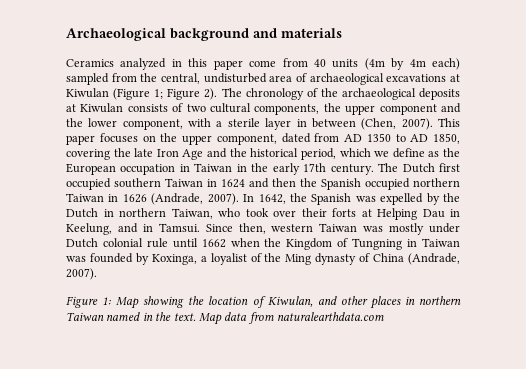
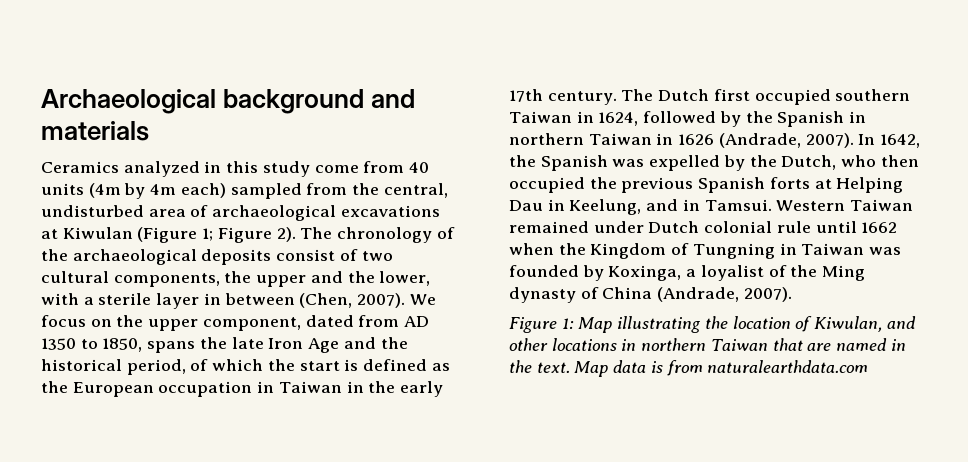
- Ceramics analyzed in this paper come from 40 units (4m by 4m each) sampled from the central, undisturbed area of archaeological excavations at Kiwulan (Figure 1; Figure 2).
+ Ceramics analyzed in this study come from 40 units (4m by 4m each) sampled from the central, undisturbed area of archaeological excavations at Kiwulan (Figure 1; Figure 2).
- The chronology of the archaeological deposits at Kiwulan consists of two cultural components, the upper component and the lower component, with a sterile layer in between (Chen, 2007).
+ The chronology of the archaeological deposits consist of two cultural components, the upper and the lower, with a sterile layer in between (Chen, 2007).
- This paper focuses on the upper component, dated from AD 1350 to AD 1850, covering the late Iron Age and the historical period, which we define as the European occupation in Taiwan in the early 17th century.
+ We focus on the upper component, dated from AD 1350 to 1850, spans the late Iron Age and the historical period, of which the start is defined as the European occupation in Taiwan in the early 17th century.
- The Dutch first occupied southern Taiwan in 1624 and then the Spanish occupied northern Taiwan in 1626 (Andrade, 2007).
+ The Dutch first occupied southern Taiwan in 1624, followed by the Spanish in northern Taiwan in 1626 (Andrade, 2007).
- In 1642, the Spanish was expelled by the Dutch in northern Taiwan, who took over their forts at Helping Dau in Keelung, and in Tamsui.
+ In 1642, the Spanish was expelled by the Dutch, who then occupied the previous Spanish forts at Helping Dau in Keelung, and in Tamsui.
- Since then, western Taiwan was mostly under Dutch colonial rule until 1662 when the Kingdom of Tungning in Taiwan was founded by Koxinga, a loyalist of the Ming dynasty of China (Andrade, 2007).
+ Western Taiwan remained under Dutch colonial rule until 1662 when the Kingdom of Tungning in Taiwan was founded by Koxinga, a loyalist of the Ming dynasty of China (Andrade, 2007).
- Figure 1: Map showing the location of Kiwulan, and other places in northern Taiwan named in the text.
+ Figure 1: Map illustrating the location of Kiwulan, and other locations in northern Taiwan that are named in the text.
- Map data from naturalearthdata.com
+ Map data is from naturalearthdata.com

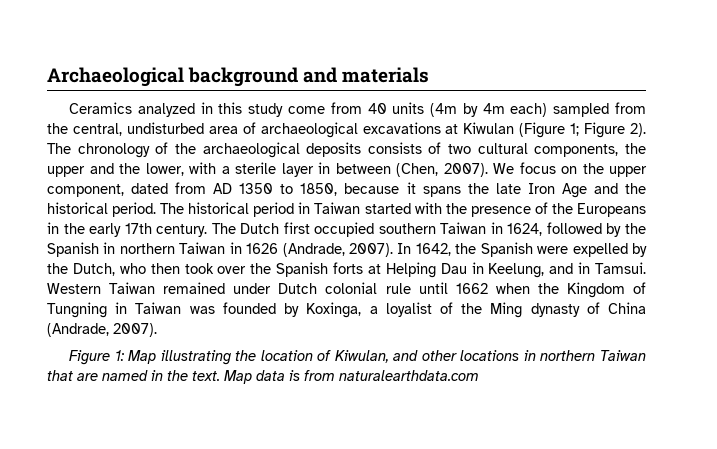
- The chronology of the archaeological deposits consist of two cultural components, the upper and the lower, with a sterile layer in between (Chen, 2007).
+ The chronology of the archaeological deposits consists of two cultural components, the upper and the lower, with a sterile layer in between (Chen, 2007).
- We focus on the upper component, dated from AD 1350 to 1850, spans the late Iron Age and the historical period, of which the start is defined as the European occupation in Taiwan in the early 17th century.
+ We focus on the upper component, dated from AD 1350 to 1850, because it spans the late Iron Age and the historical period. The historical period in Taiwan started with the presence of the Europeans in the early 17th century.
- In 1642, the Spanish was expelled by the Dutch, who then occupied the previous Spanish forts at Helping Dau in Keelung, and in Tamsui.
+ In 1642, the Spanish were expelled by the Dutch, who then took over the Spanish forts at Helping Dau in Keelung, and in Tamsui.

